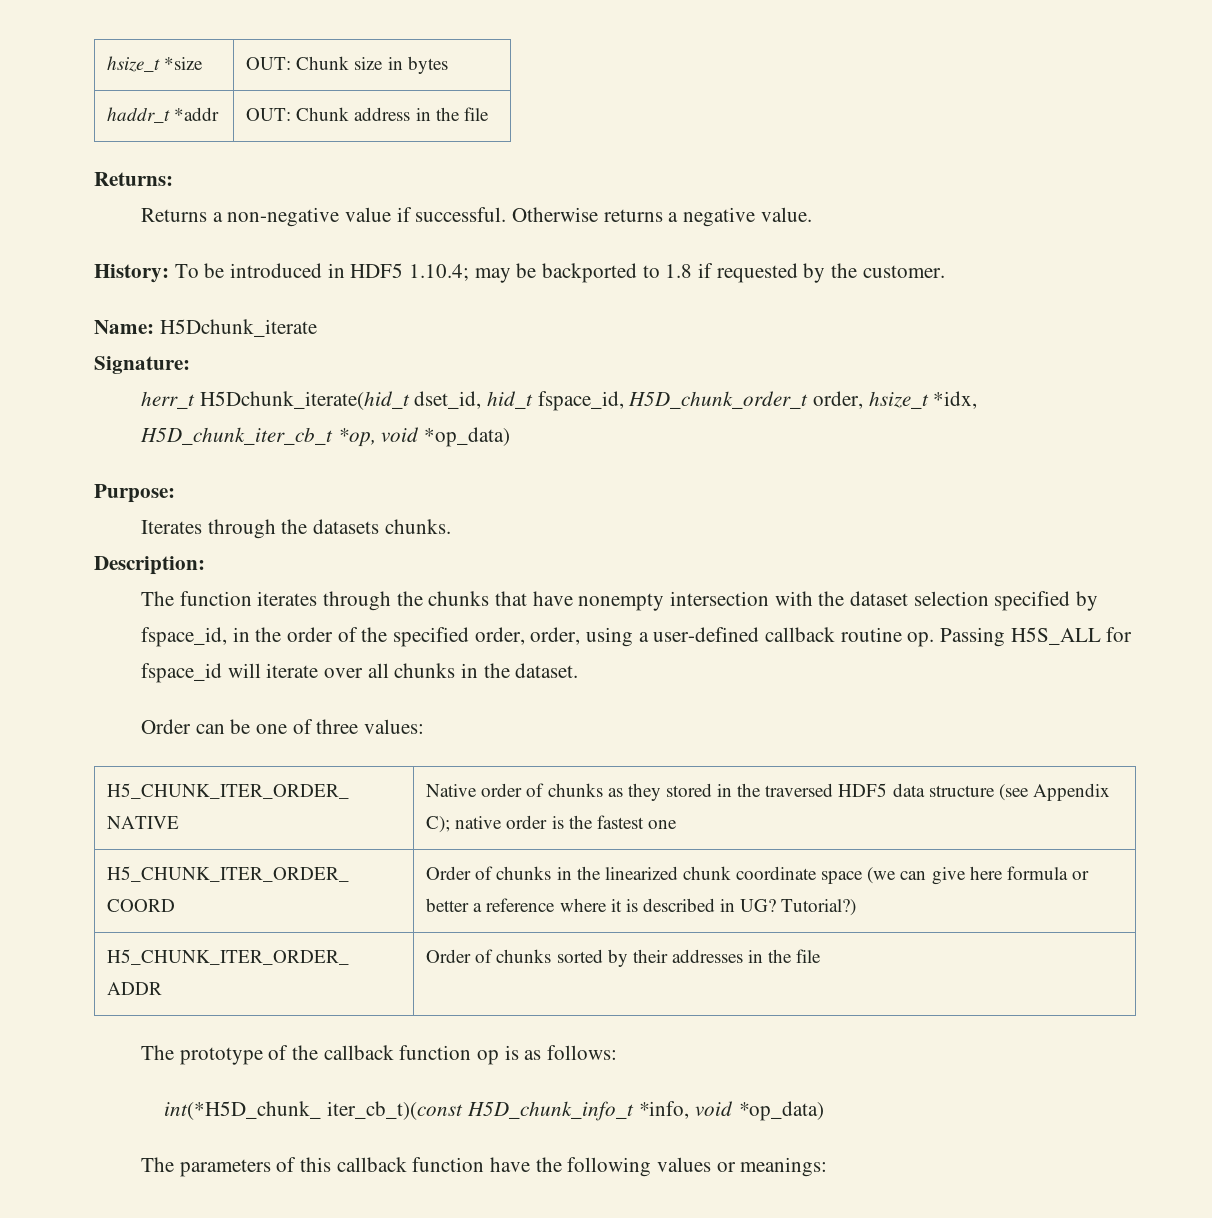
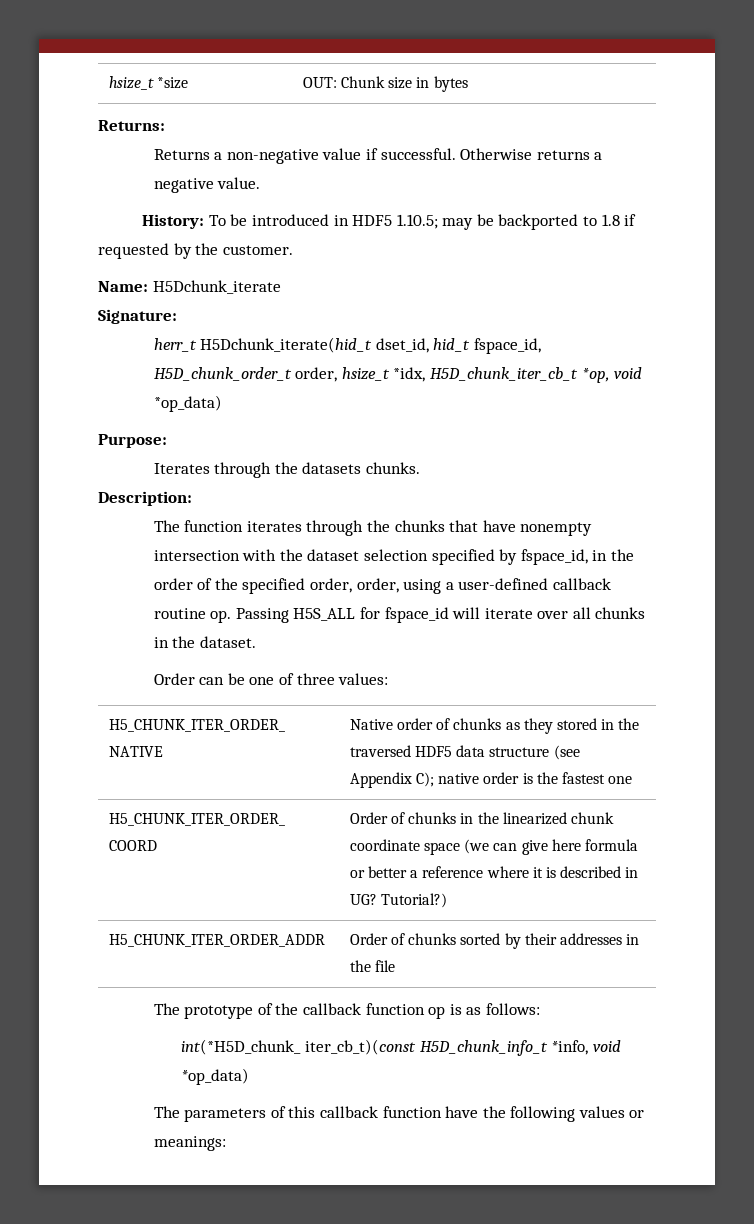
- haddr_t *addr | OUT: Chunk address in the file
- History: To be introduced in HDF5 1.10.4; may be backported to 1.8 if requested by the customer.
+ History: To be introduced in HDF5 1.10.5; may be backported to 1.8 if requested by the customer.

